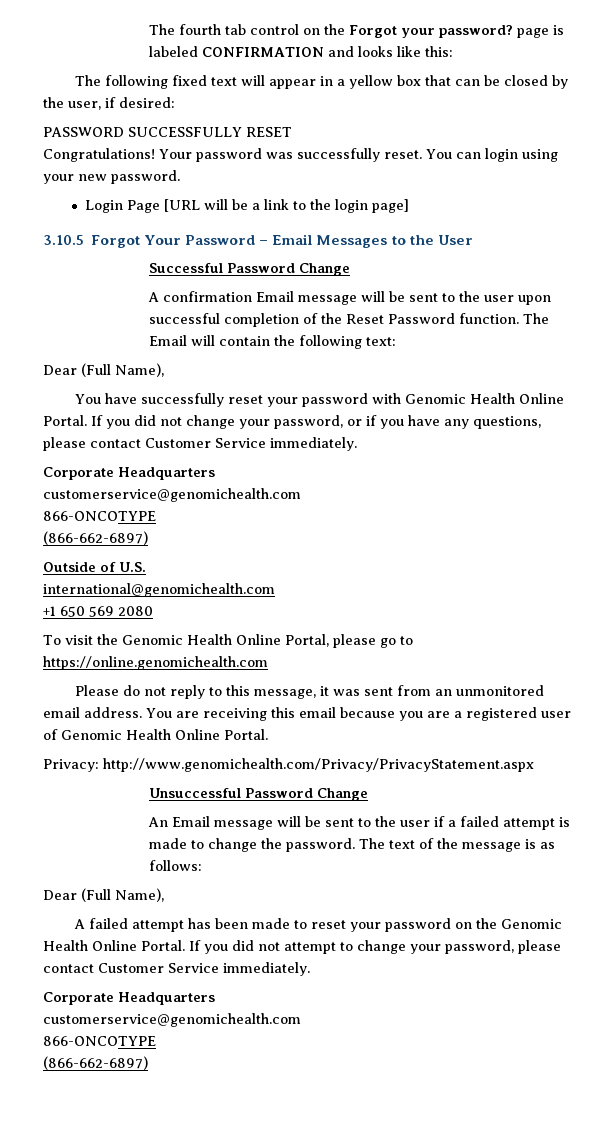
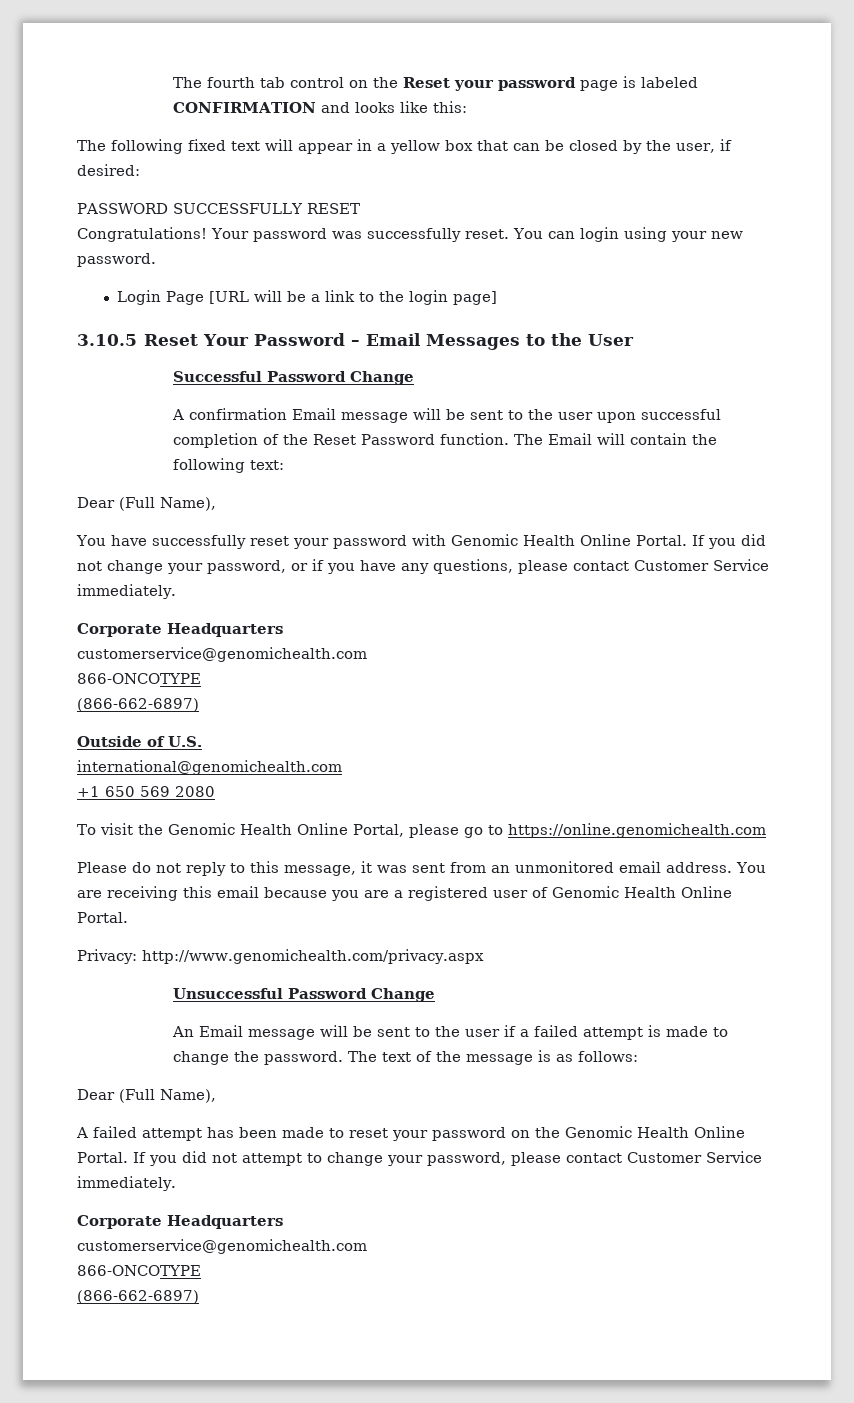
- The fourth tab control on the Forgot your password? page is labeled CONFIRMATION and looks like this:
+ The fourth tab control on the Reset your password page is labeled CONFIRMATION and looks like this:
- 3.10.5 Forgot Your Password – Email Messages to the User
+ 3.10.5 Reset Your Password – Email Messages to the User
- Privacy: http://www.genomichealth.com/Privacy/PrivacyStatement.aspx
+ Privacy: http://www.genomichealth.com/privacy.aspx

